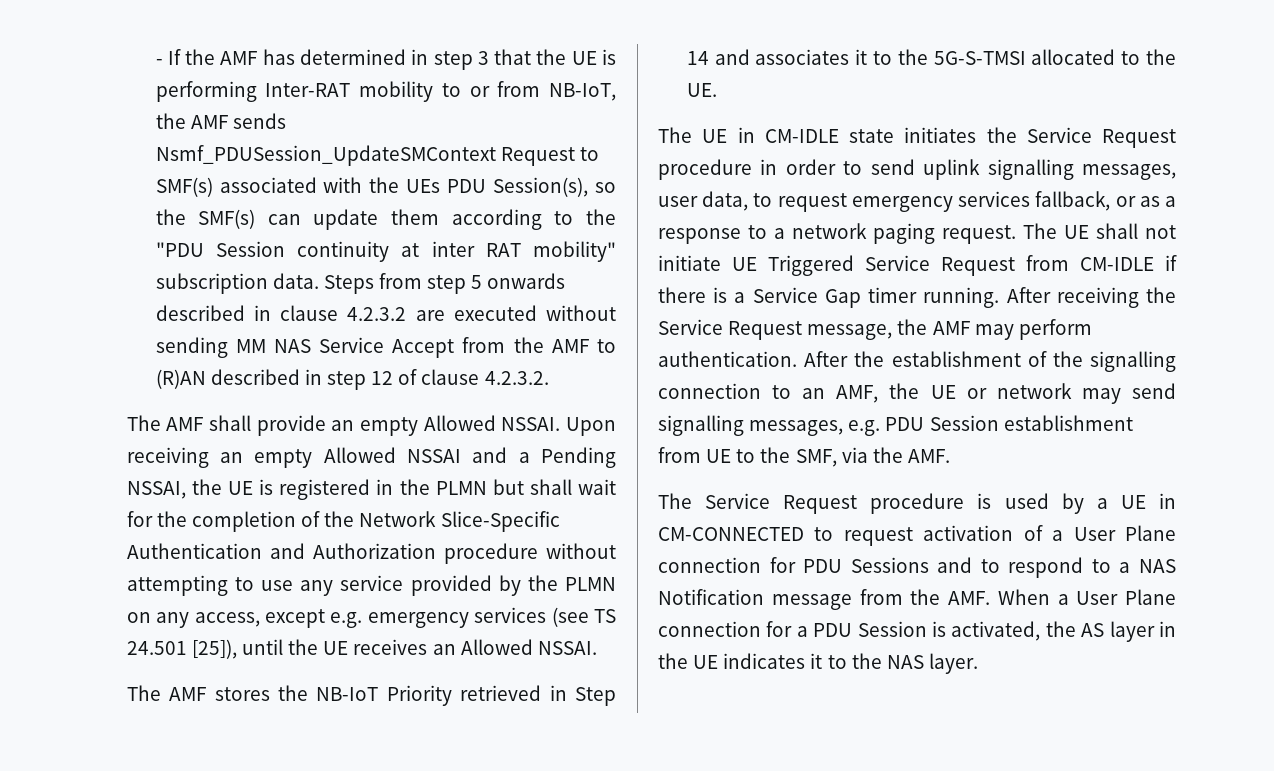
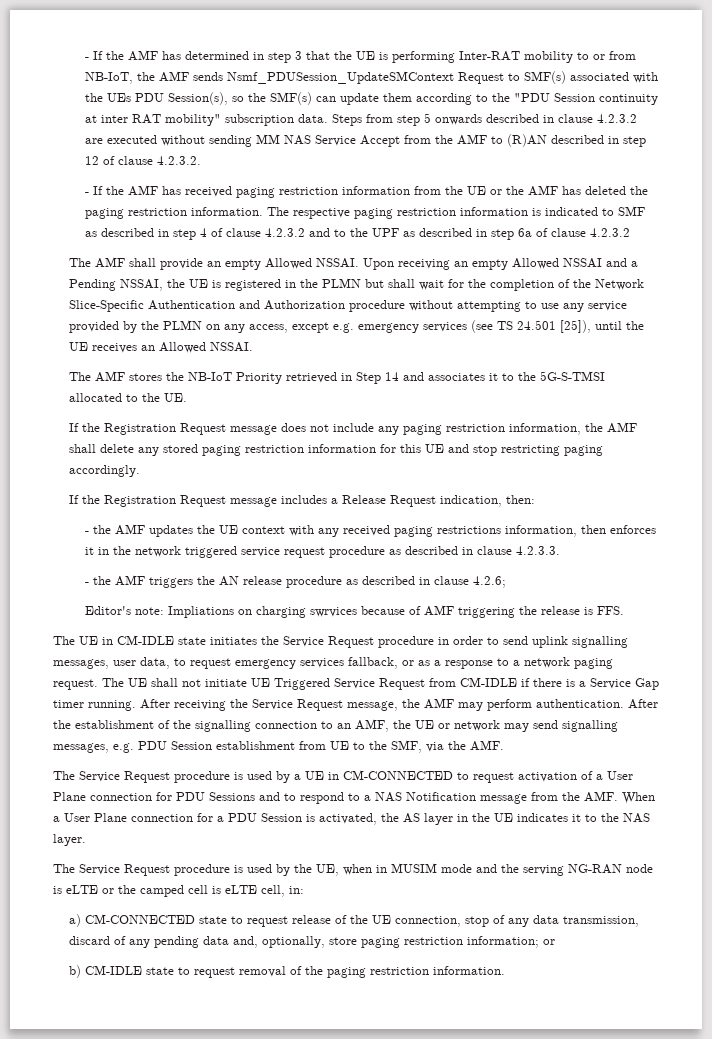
+ - If the AMF has received paging restriction information from the UE or the AMF has deleted the paging restriction information. The respective paging restriction information is indicated to SMF as described in step 4 of clause 4.2.3.2 and to the UPF as described in step 6a of clause 4.2.3.2
+ If the Registration Request message does not include any paging restriction information, the AMF shall delete any stored paging restriction information for this UE and stop restricting paging accordingly.
+ If the Registration Request message includes a Release Request indication, then:
+ - the AMF updates the UE context with any received paging restrictions information, then enforces it in the network triggered service request procedure as described in clause 4.2.3.3.
+ - the AMF triggers the AN release procedure as described in clause 4.2.6;
+ Editor's note: Impliations on charging swrvices because of AMF triggering the release is FFS.
+ The Service Request procedure is used by the UE, when in MUSIM mode and the serving NG-RAN node is eLTE or the camped cell is eLTE cell, in:
+ a) CM-CONNECTED state to request release of the UE connection, stop of any data transmission, discard of any pending data and, optionally, store paging restriction information; or
+ b) CM-IDLE state to request removal of the paging restriction information.

